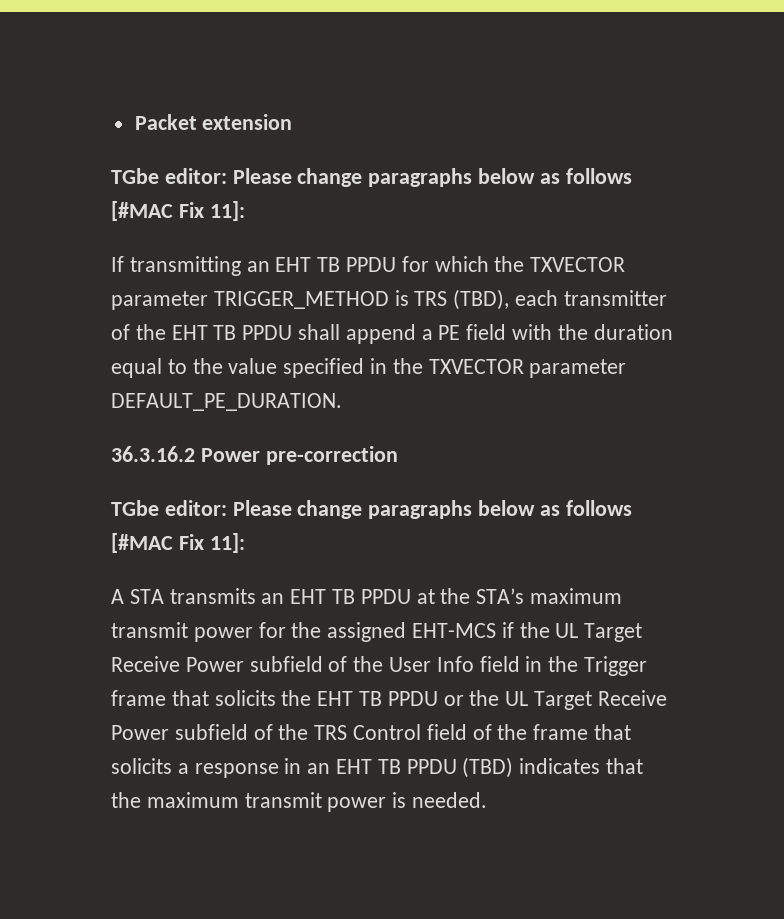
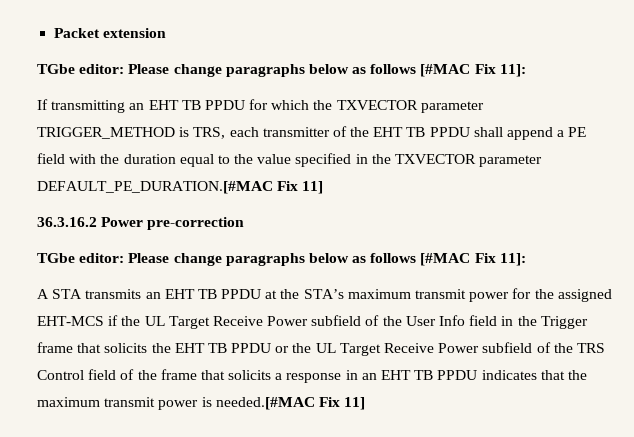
- If transmitting an EHT TB PPDU for which the TXVECTOR parameter TRIGGER_METHOD is TRS (TBD), each transmitter of the EHT TB PPDU shall append a PE field with the duration equal to the value specified in the TXVECTOR parameter DEFAULT_PE_DURATION.
+ If transmitting an EHT TB PPDU for which the TXVECTOR parameter TRIGGER_METHOD is TRS, each transmitter of the EHT TB PPDU shall append a PE field with the duration equal to the value specified in the TXVECTOR parameter DEFAULT_PE_DURATION.[#MAC Fix 11]
- A STA transmits an EHT TB PPDU at the STA’s maximum transmit power for the assigned EHT-MCS if the UL Target Receive Power subfield of the User Info field in the Trigger frame that solicits the EHT TB PPDU or the UL Target Receive Power subfield of the TRS Control field of the frame that solicits a response in an EHT TB PPDU (TBD) indicates that the maximum transmit power is needed.
+ A STA transmits an EHT TB PPDU at the STA’s maximum transmit power for the assigned EHT-MCS if the UL Target Receive Power subfield of the User Info field in the Trigger frame that solicits the EHT TB PPDU or the UL Target Receive Power subfield of the TRS Control field of the frame that solicits a response in an EHT TB PPDU indicates that the maximum transmit power is needed.[#MAC Fix 11]

